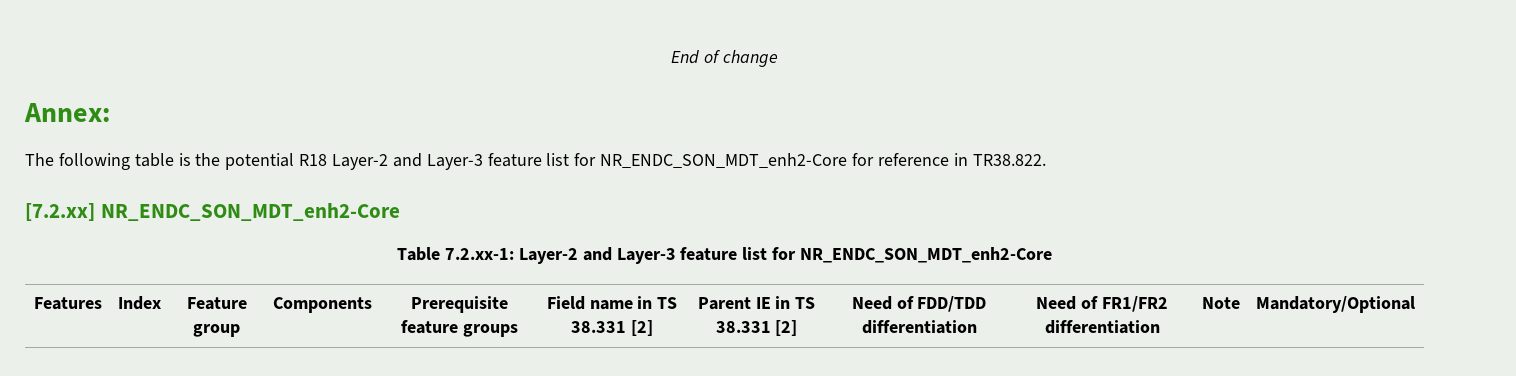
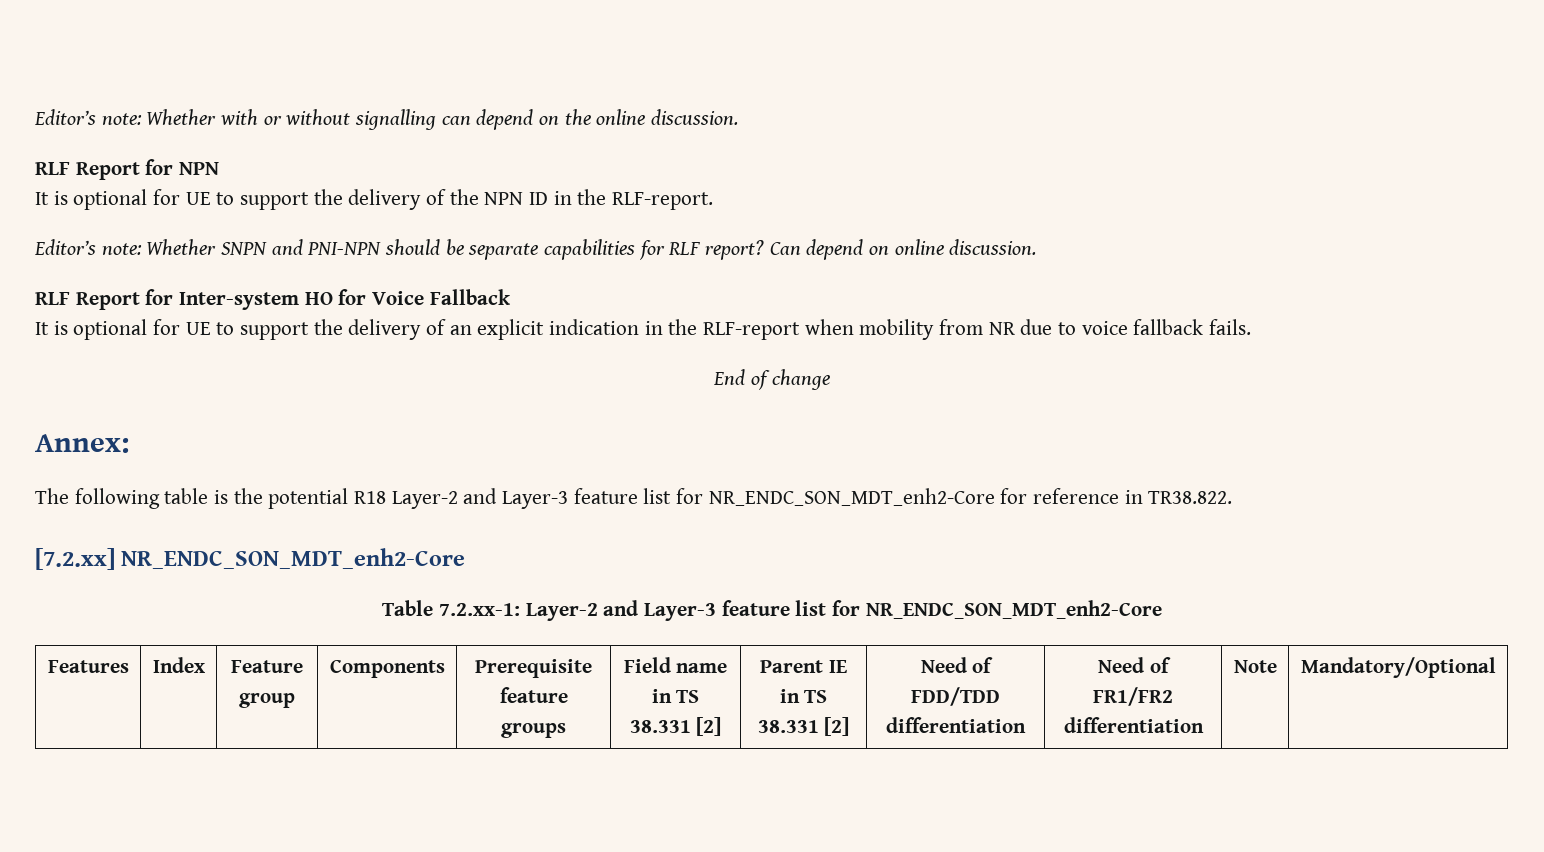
+ Editor’s note: Whether with or without signalling can depend on the online discussion.
+ RLF Report for NPN
+ It is optional for UE to support the delivery of the NPN ID in the RLF-report.
+ Editor’s note: Whether SNPN and PNI-NPN should be separate capabilities for RLF report? Can depend on online discussion.
+ RLF Report for Inter-system HO for Voice Fallback
+ It is optional for UE to support the delivery of an explicit indication in the RLF-report when mobility from NR due to voice fallback fails.

